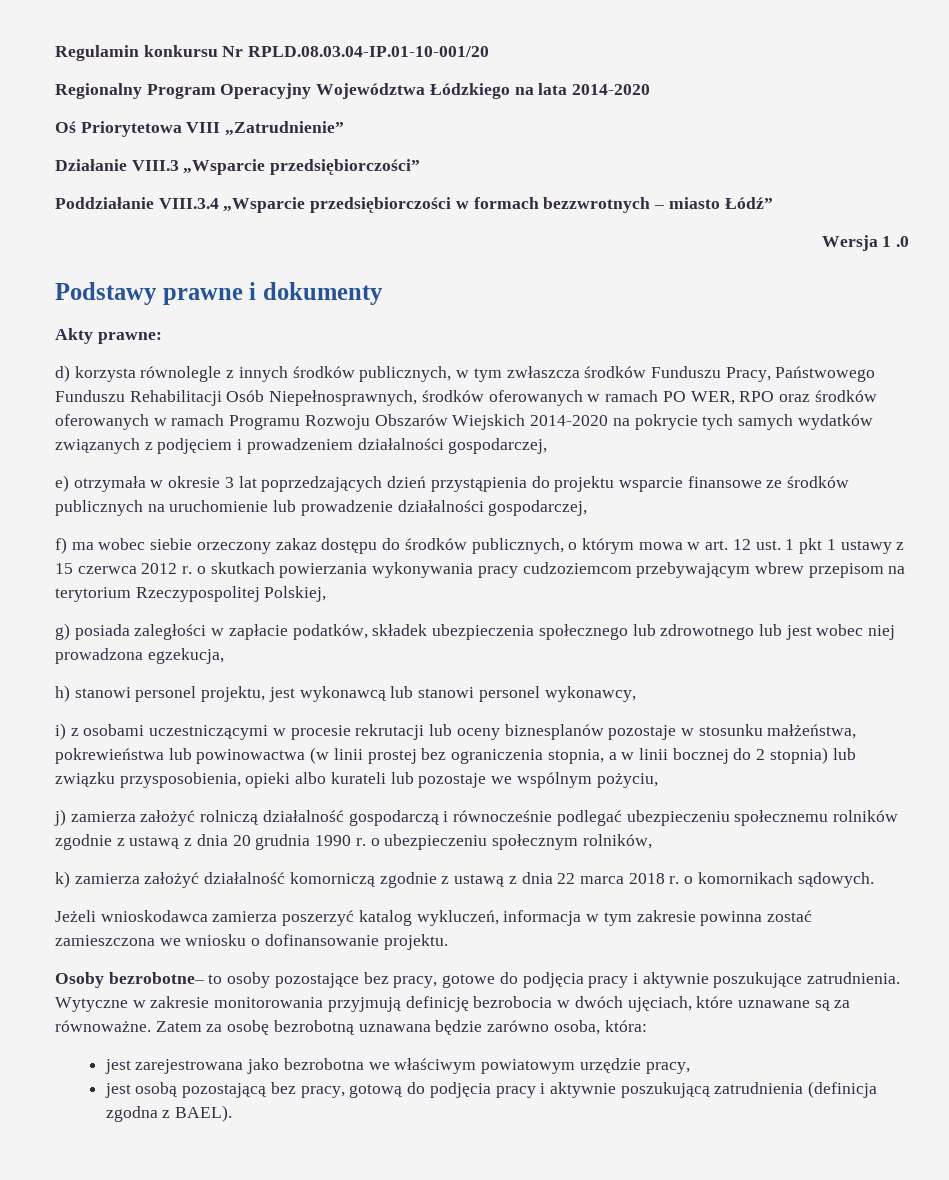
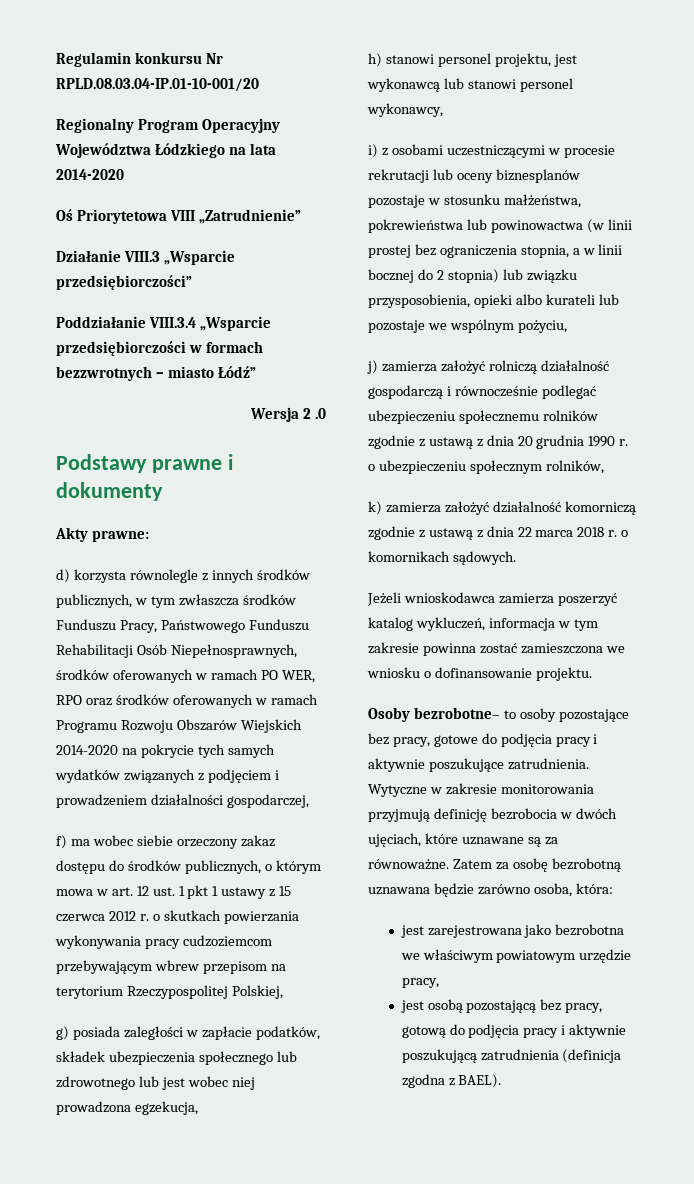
- Wersja 1 .0
+ Wersja 2 .0
- e) otrzymała w okresie 3 lat poprzedzających dzień przystąpienia do projektu wsparcie finansowe ze środków publicznych na uruchomienie lub prowadzenie działalności gospodarczej,

